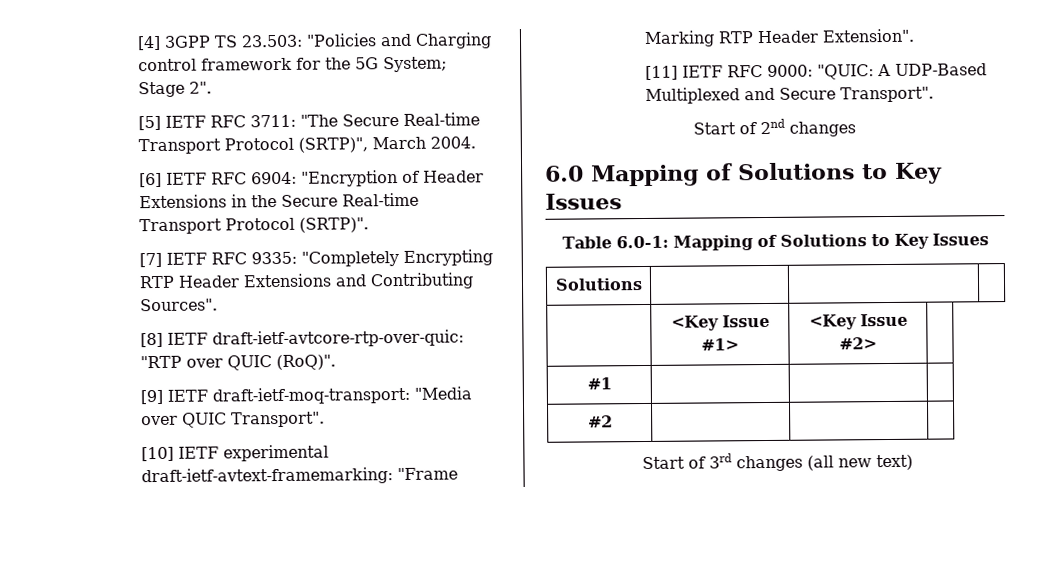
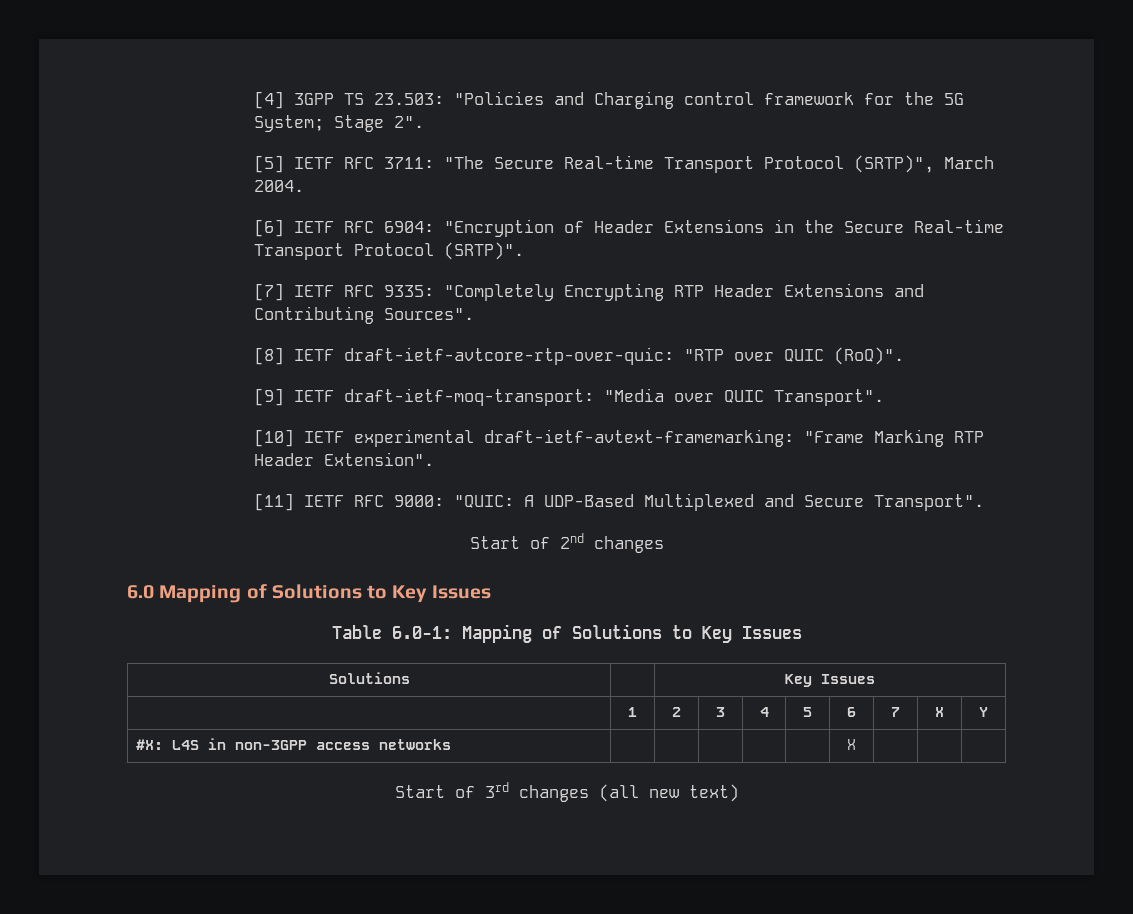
- Solutions | | |
- | <Key Issue #1> | <Key Issue #2> |
- #1 | | |
- #2 | | |
+ Solutions | | Key Issues
+ | 1 | 2 | 3 | 4 | 5 | 6 | 7 | X | Y
+ #X: L4S in non-3GPP access networks | | | | | | X | | |

